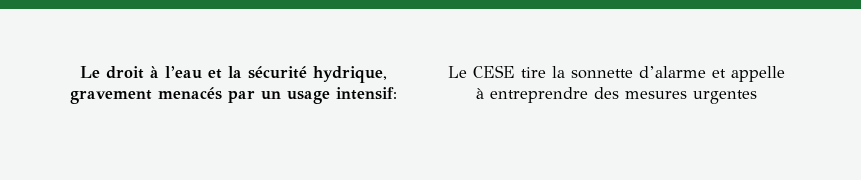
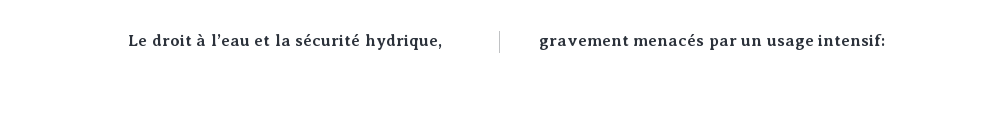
- Le droit à l’eau et la sécurité hydrique, gravement menacés par un usage intensif: Le CESE tire la sonnette d’alarme et appelle à entreprendre des mesures urgentes
+ Le droit à l’eau et la sécurité hydrique, gravement menacés par un usage intensif:

